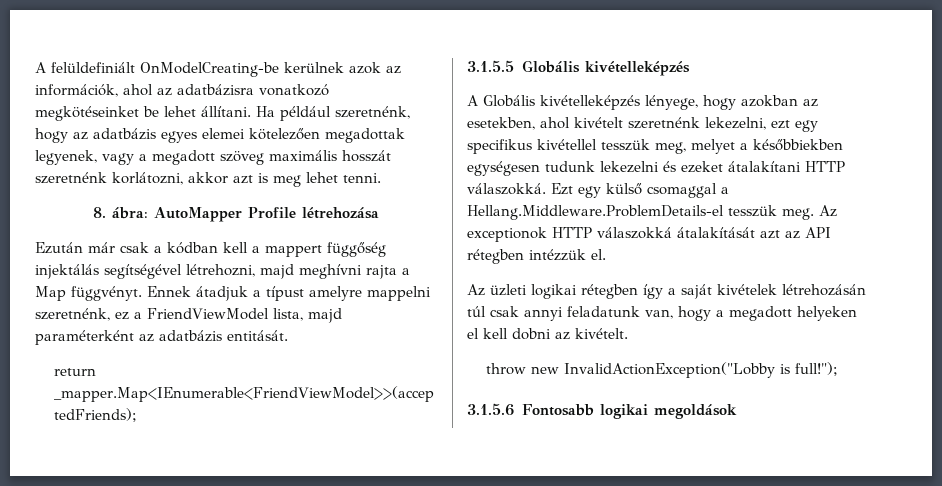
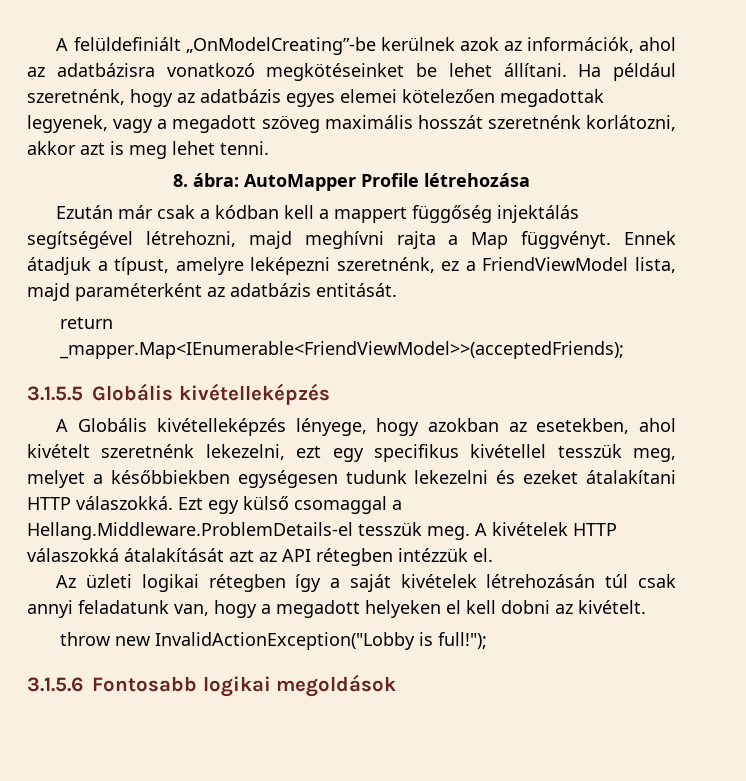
- A felüldefiniált OnModelCreating-be kerülnek azok az információk, ahol az adatbázisra vonatkozó megkötéseinket be lehet állítani.
+ A felüldefiniált „OnModelCreating”-be kerülnek azok az információk, ahol az adatbázisra vonatkozó megkötéseinket be lehet állítani.
- Ennek átadjuk a típust amelyre mappelni szeretnénk, ez a FriendViewModel lista, majd paraméterként az adatbázis entitását.
+ Ennek átadjuk a típust, amelyre leképezni szeretnénk, ez a FriendViewModel lista, majd paraméterként az adatbázis entitását.
- Az exceptionok HTTP válaszokká átalakítását azt az API rétegben intézzük el.
+ A kivételek HTTP válaszokká átalakítását azt az API rétegben intézzük el.

